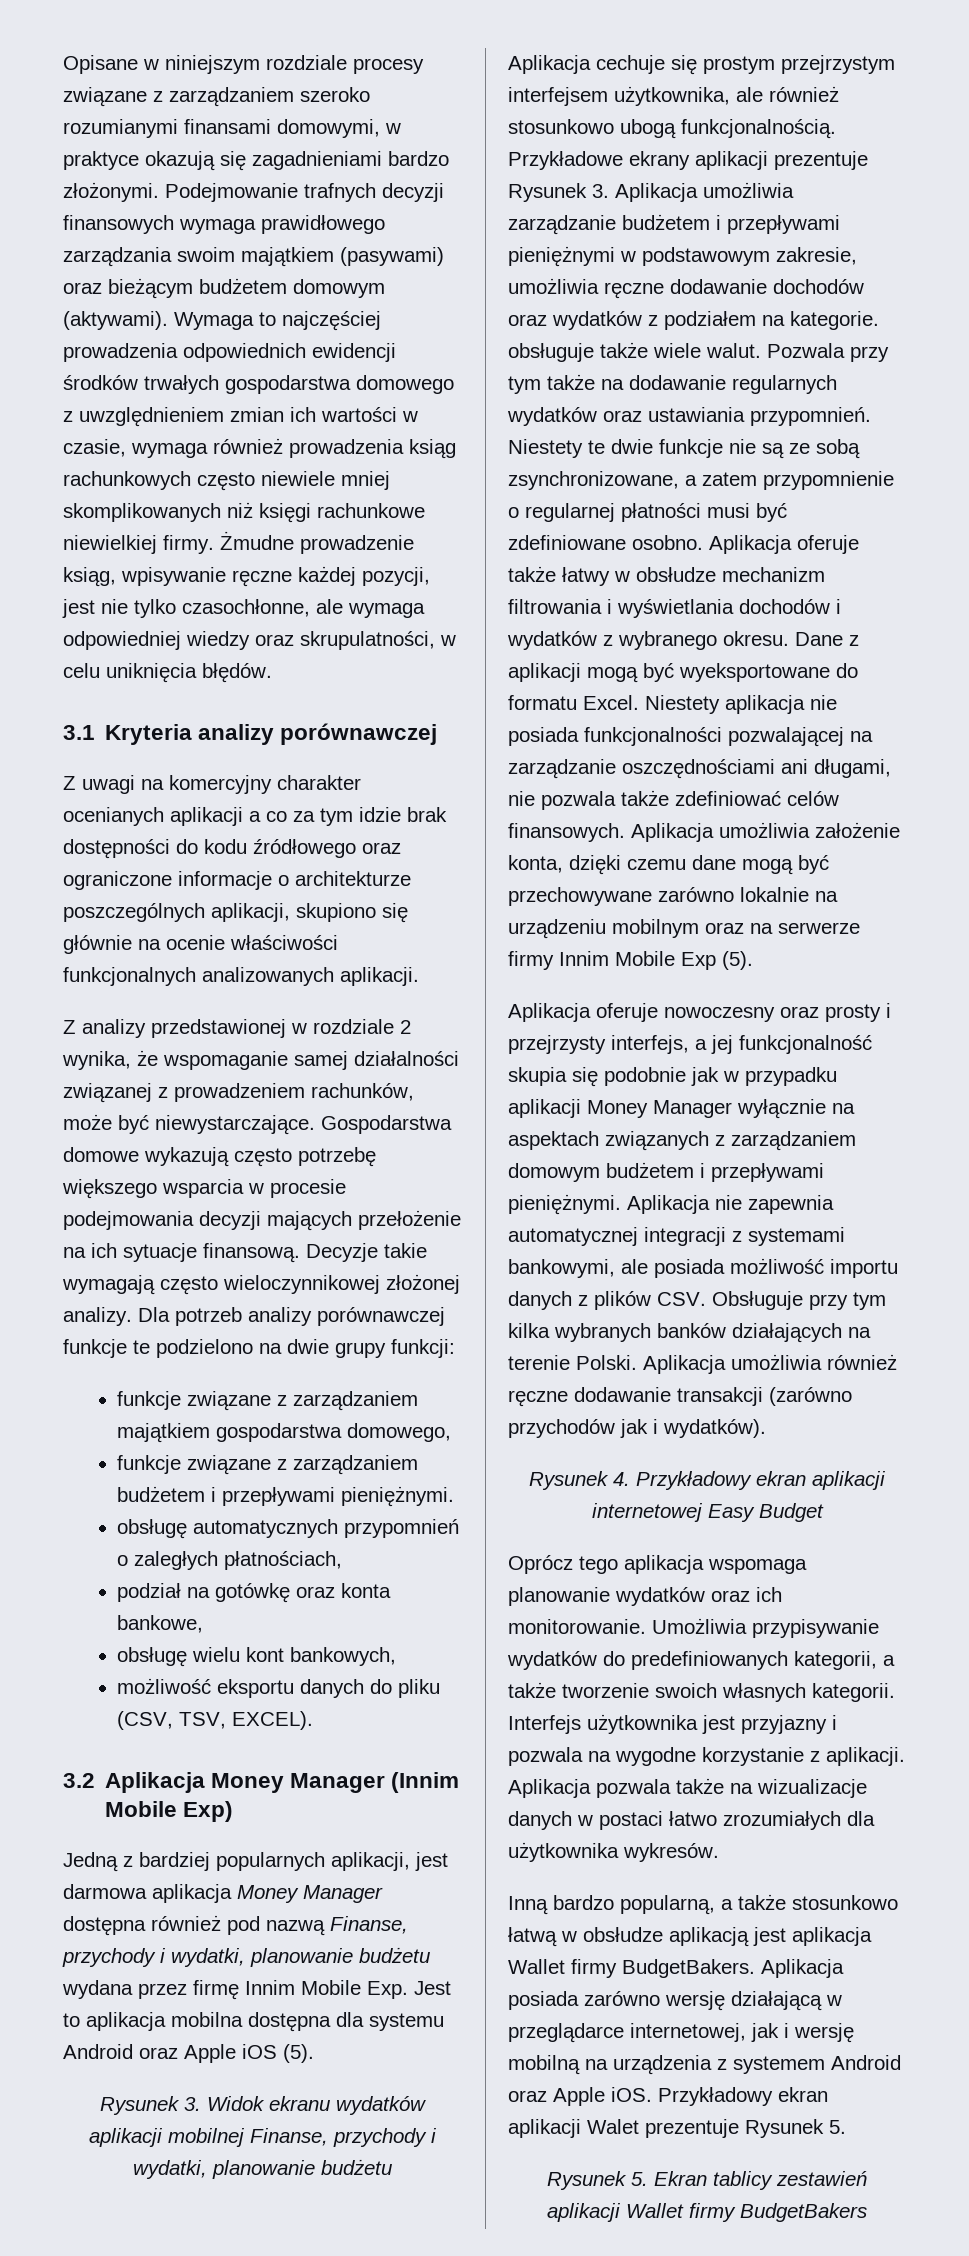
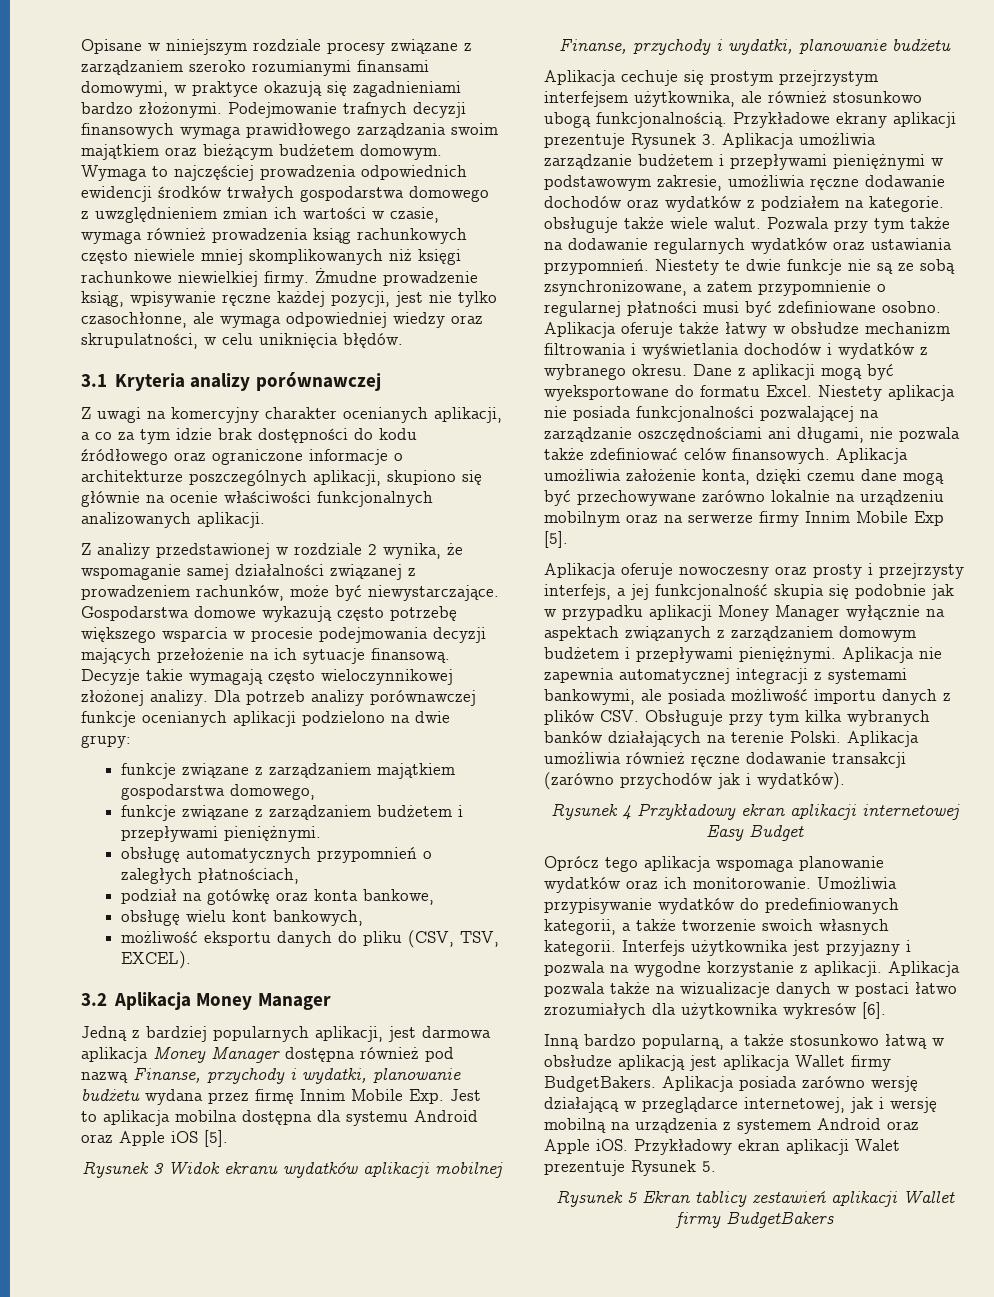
- Podejmowanie trafnych decyzji finansowych wymaga prawidłowego zarządzania swoim majątkiem (pasywami) oraz bieżącym budżetem domowym (aktywami).
+ Podejmowanie trafnych decyzji finansowych wymaga prawidłowego zarządzania swoim majątkiem oraz bieżącym budżetem domowym.
- Z uwagi na komercyjny charakter ocenianych aplikacji a co za tym idzie brak dostępności do kodu źródłowego oraz ograniczone informacje o architekturze poszczególnych aplikacji, skupiono się głównie na ocenie właściwości funkcjonalnych analizowanych aplikacji.
+ Z uwagi na komercyjny charakter ocenianych aplikacji, a co za tym idzie brak dostępności do kodu źródłowego oraz ograniczone informacje o architekturze poszczególnych aplikacji, skupiono się głównie na ocenie właściwości funkcjonalnych analizowanych aplikacji.
- Dla potrzeb analizy porównawczej funkcje te podzielono na dwie grupy funkcji:
+ Dla potrzeb analizy porównawczej funkcje ocenianych aplikacji podzielono na dwie grupy:
- 3.2 Aplikacja Money Manager (Innim Mobile Exp)
+ 3.2 Aplikacja Money Manager
- Jedną z bardziej popularnych aplikacji, jest darmowa aplikacja Money Manager dostępna również pod nazwą Finanse, przychody i wydatki, planowanie budżetu wydana przez firmę Innim Mobile Exp. Jest to aplikacja mobilna dostępna dla systemu Android oraz Apple iOS (5).
- Rysunek 3. Widok ekranu wydatków aplikacji mobilnej Finanse, przychody i wydatki, planowanie budżetu
+ Jedną z bardziej popularnych aplikacji, jest darmowa aplikacja Money Manager dostępna również pod nazwą Finanse, przychody i wydatki, planowanie budżetu wydana przez firmę Innim Mobile Exp. Jest to aplikacja mobilna dostępna dla systemu Android oraz Apple iOS [5].
+ Rysunek 3 Widok ekranu wydatków aplikacji mobilnej Finanse, przychody i wydatki, planowanie budżetu
- Aplikacja umożliwia założenie konta, dzięki czemu dane mogą być przechowywane zarówno lokalnie na urządzeniu mobilnym oraz na serwerze firmy Innim Mobile Exp (5).
+ Aplikacja umożliwia założenie konta, dzięki czemu dane mogą być przechowywane zarówno lokalnie na urządzeniu mobilnym oraz na serwerze firmy Innim Mobile Exp [5].
- Rysunek 4. Przykładowy ekran aplikacji internetowej Easy Budget
+ Rysunek 4 Przykładowy ekran aplikacji internetowej Easy Budget
- Aplikacja pozwala także na wizualizacje danych w postaci łatwo zrozumiałych dla użytkownika wykresów.
+ Aplikacja pozwala także na wizualizacje danych w postaci łatwo zrozumiałych dla użytkownika wykresów [6].
- Rysunek 5. Ekran tablicy zestawień aplikacji Wallet firmy BudgetBakers
+ Rysunek 5 Ekran tablicy zestawień aplikacji Wallet firmy BudgetBakers

